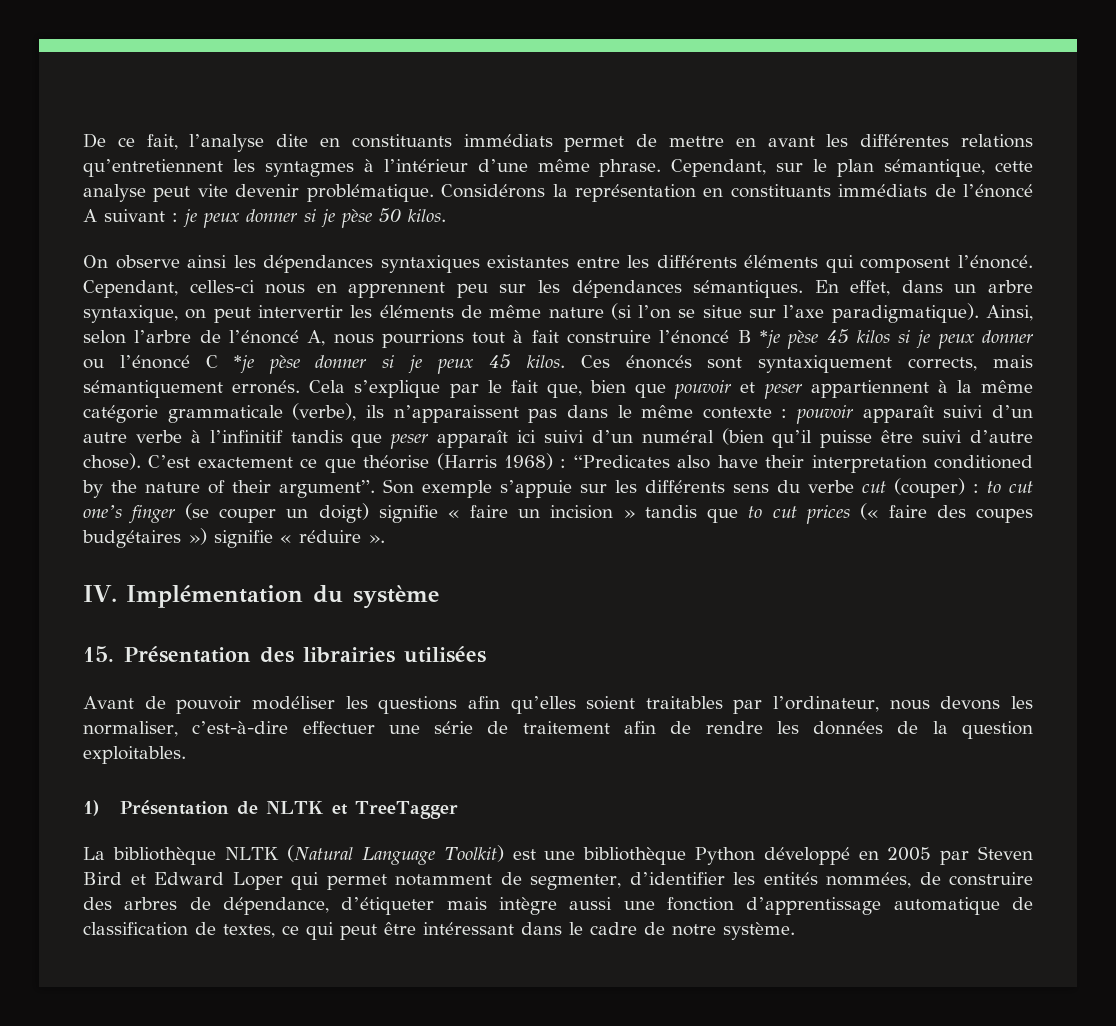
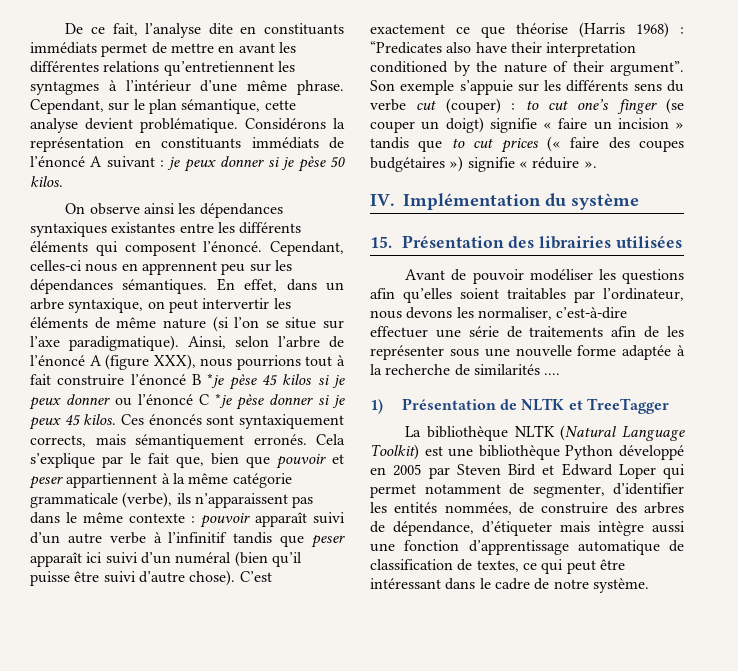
- Cependant, sur le plan sémantique, cette analyse peut vite devenir problématique.
+ Cependant, sur le plan sémantique, cette analyse devient problématique.
- Ainsi, selon l’arbre de l’énoncé A, nous pourrions tout à fait construire l’énoncé B *je pèse 45 kilos si je peux donner ou l’énoncé C *je pèse donner si je peux 45 kilos.
+ Ainsi, selon l’arbre de l’énoncé A (figure XXX), nous pourrions tout à fait construire l’énoncé B *je pèse 45 kilos si je peux donner ou l’énoncé C *je pèse donner si je peux 45 kilos.
- Avant de pouvoir modéliser les questions afin qu’elles soient traitables par l’ordinateur, nous devons les normaliser, c’est-à-dire effectuer une série de traitement afin de rendre les données de la question exploitables.
+ Avant de pouvoir modéliser les questions afin qu’elles soient traitables par l’ordinateur, nous devons les normaliser, c’est-à-dire effectuer une série de traitements afin de les représenter sous une nouvelle forme adaptée à la recherche de similarités ....

